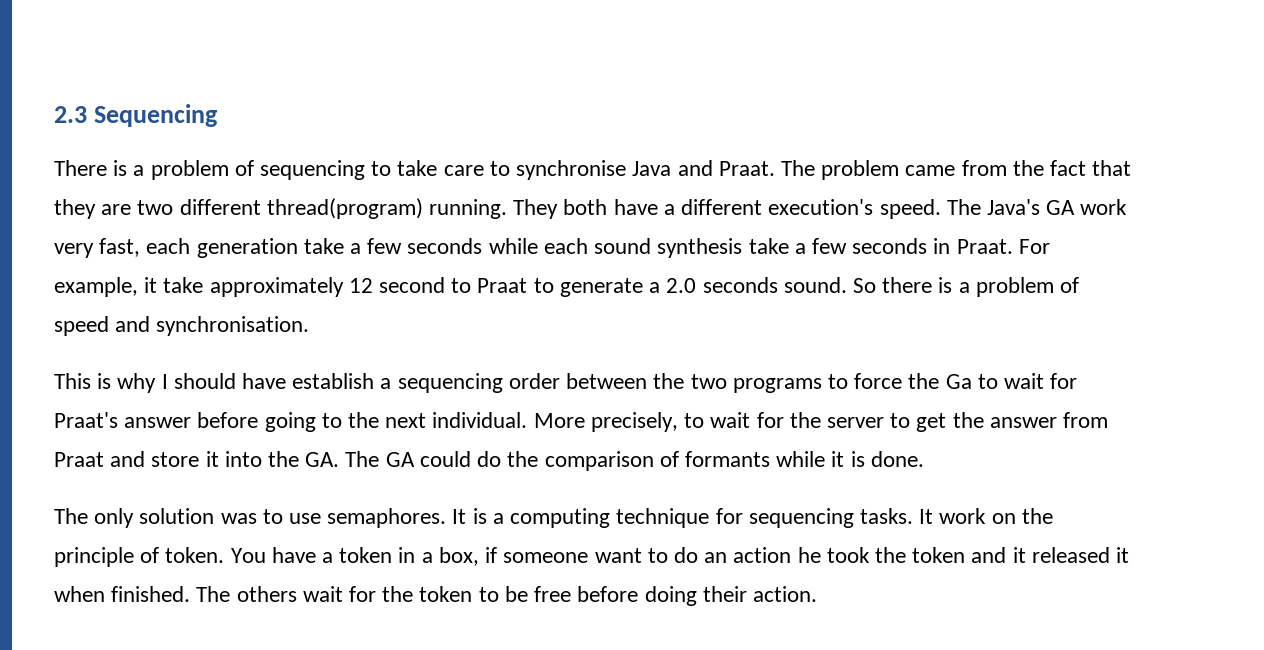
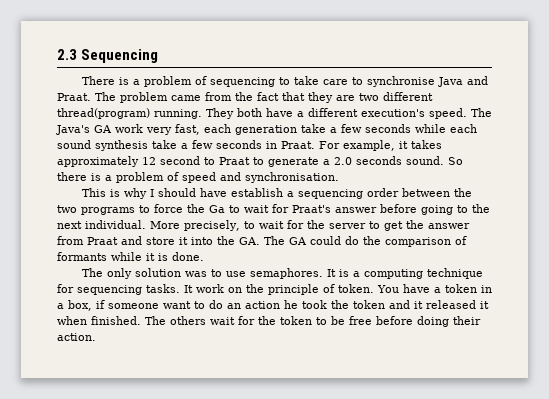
- For example, it take approximately 12 second to Praat to generate a 2.0 seconds sound.
+ For example, it takes approximately 12 second to Praat to generate a 2.0 seconds sound.

